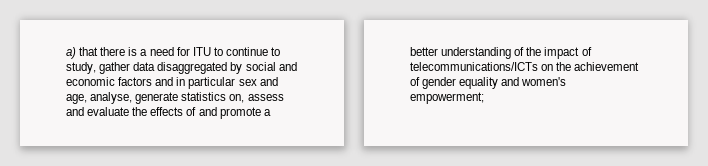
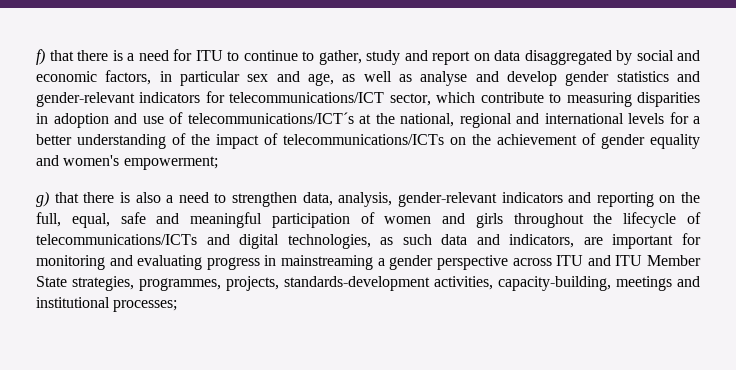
- a) that there is a need for ITU to continue to study, gather data disaggregated by social and economic factors and in particular sex and age, analyse, generate statistics on, assess and evaluate the effects of and promote a better understanding of the impact of telecommunications/ICTs on the achievement of gender equality and women's empowerment;
+ f) that there is a need for ITU to continue to gather, study and report on data disaggregated by social and economic factors, in particular sex and age, as well as analyse and develop gender statistics and gender-relevant indicators for telecommunications/ICT sector, which contribute to measuring disparities in adoption and use of telecommunications/ICT´s at the national, regional and international levels for a better understanding of the impact of telecommunications/ICTs on the achievement of gender equality and women's empowerment;
+ g) that there is also a need to strengthen data, analysis, gender-relevant indicators and reporting on the full, equal, safe and meaningful participation of women and girls throughout the lifecycle of telecommunications/ICTs and digital technologies, as such data and indicators, are important for monitoring and evaluating progress in mainstreaming a gender perspective across ITU and ITU Member State strategies, programmes, projects, standards-development activities, capacity-building, meetings and institutional processes;

